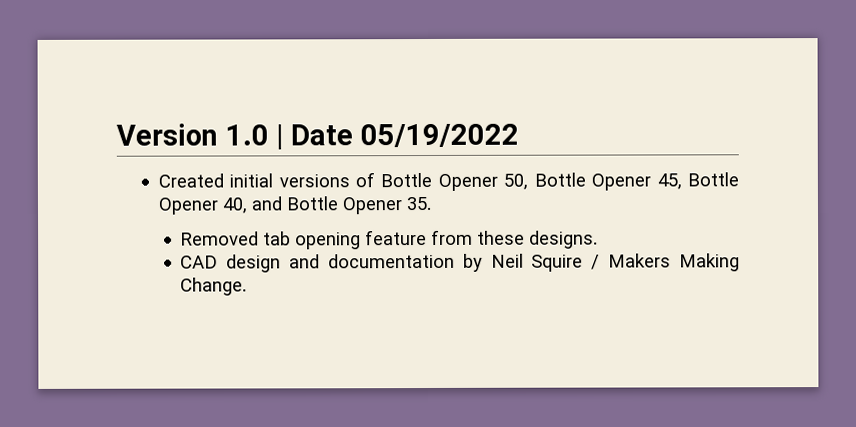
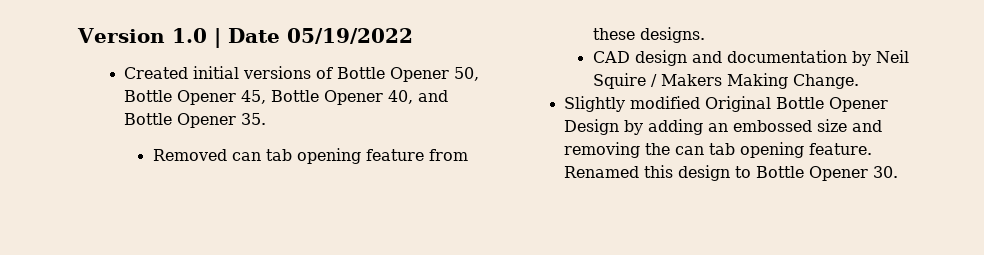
- Removed tab opening feature from these designs.
+ Removed can tab opening feature from these designs.
+ Slightly modified Original Bottle Opener Design by adding an embossed size and removing the can tab opening feature. Renamed this design to Bottle Opener 30.

